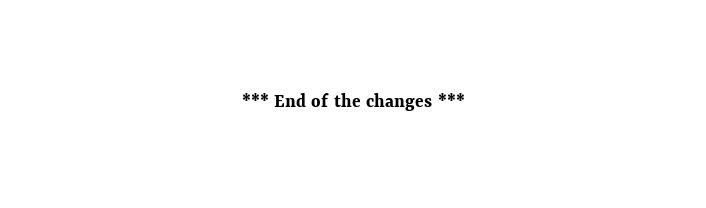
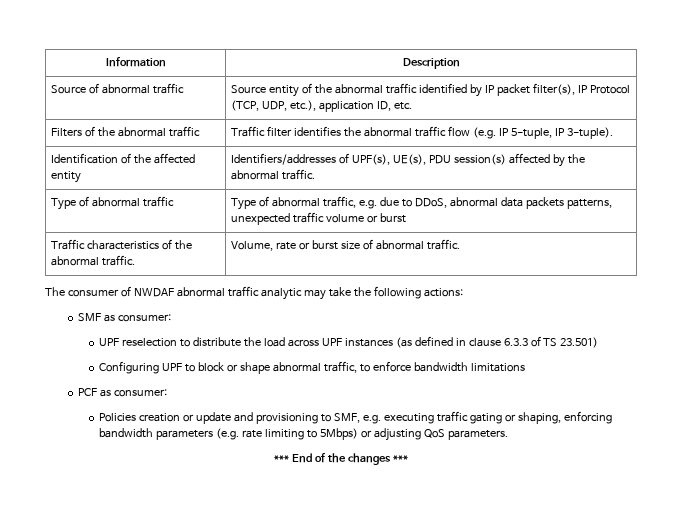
+ Information | Description
+ Source of abnormal traffic | Source entity of the abnormal traffic identified by IP packet filter(s), IP Protocol (TCP, UDP, etc.), application ID, etc.
+ Filters of the abnormal traffic | Traffic filter identifies the abnormal traffic flow (e.g. IP 5-tuple, IP 3-tuple).
+ Identification of the affected entity | Identifiers/addresses of UPF(s), UE(s), PDU session(s) affected by the abnormal traffic.
+ Type of abnormal traffic | Type of abnormal traffic, e.g. due to DDoS, abnormal data packets patterns, unexpected traffic volume or burst
+ Traffic characteristics of the abnormal traffic. | Volume, rate or burst size of abnormal traffic.
+ The consumer of NWDAF abnormal traffic analytic may take the following actions:
+ SMF as consumer:
+ UPF reselection to distribute the load across UPF instances (as defined in clause 6.3.3 of TS 23.501)
+ Configuring UPF to block or shape abnormal traffic, to enforce bandwidth limitations
+ PCF as consumer:
+ Policies creation or update and provisioning to SMF, e.g. executing traffic gating or shaping, enforcing bandwidth parameters (e.g. rate limiting to 5Mbps) or adjusting QoS parameters.

